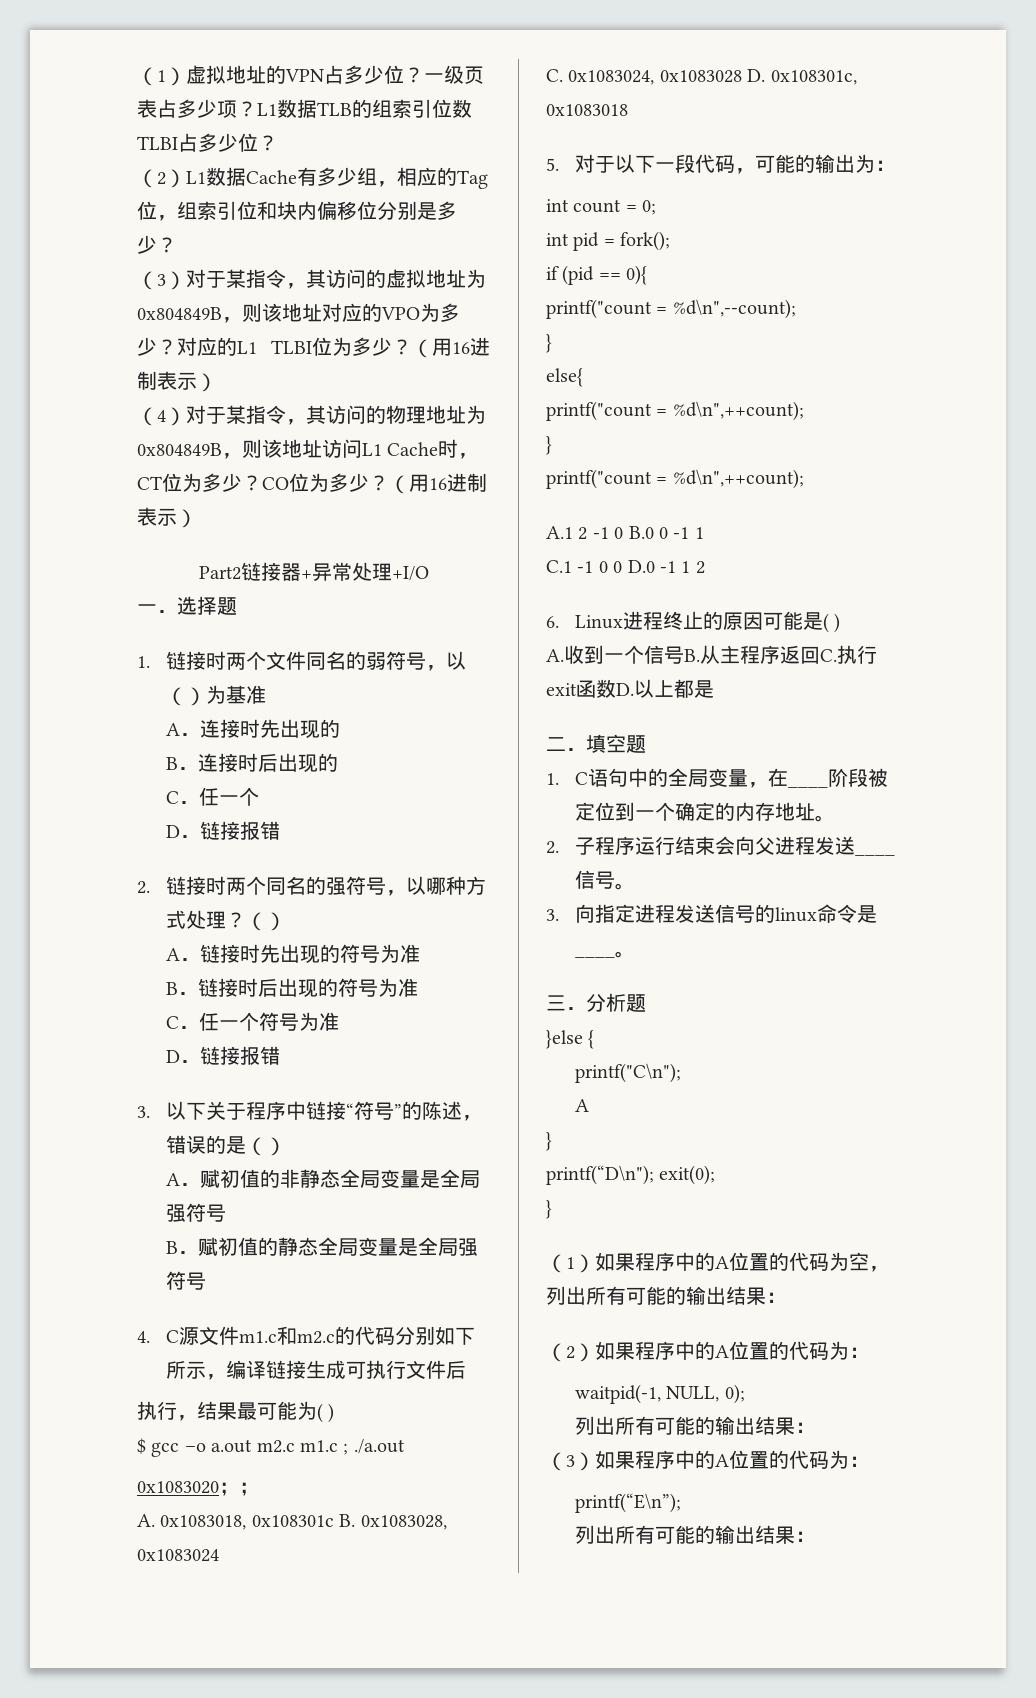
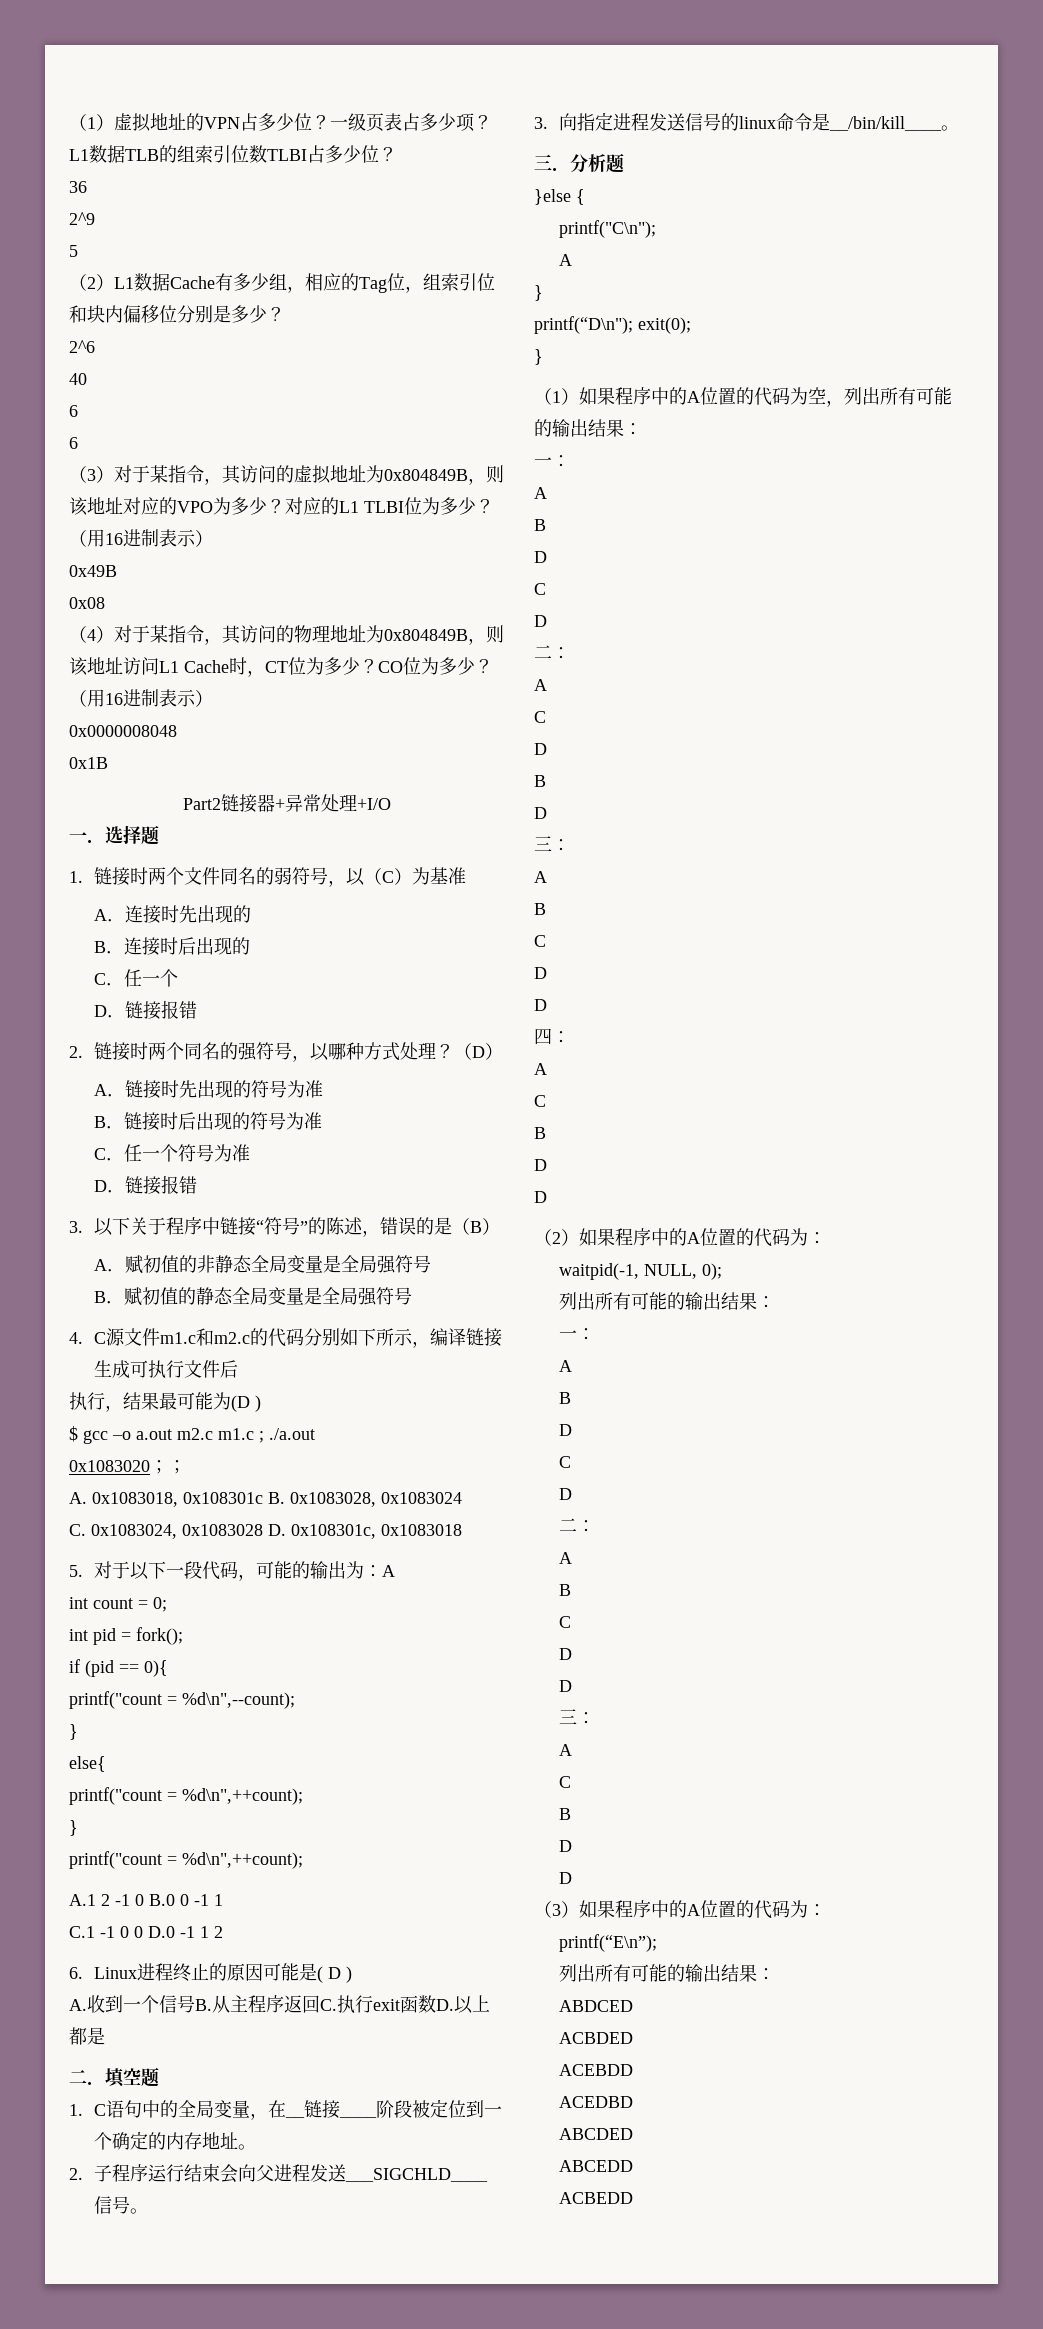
+ 36
+ 2^9
+ 5
+ 2^6
+ 40
+ 6
+ 6
+ 0x49B
+ 0x08
+ 0x0000008048
+ 0x1B
- 1.链接时两个文件同名的弱符号，以（）为基准
+ 1.链接时两个文件同名的弱符号，以（C）为基准
- 2.链接时两个同名的强符号，以哪种方式处理？（）
+ 2.链接时两个同名的强符号，以哪种方式处理？（D）
- 3.以下关于程序中链接“符号”的陈述，错误的是（）
+ 3.以下关于程序中链接“符号”的陈述，错误的是（B）
- 执行，结果最可能为( )
+ 执行，结果最可能为(D )
- 5.对于以下一段代码，可能的输出为：
+ 5.对于以下一段代码，可能的输出为：A
- 6. Linux进程终止的原因可能是( )
+ 6. Linux进程终止的原因可能是( D )
- 1. C语句中的全局变量，在____阶段被定位到一个确定的内存地址。
+ 1. C语句中的全局变量，在__链接____阶段被定位到一个确定的内存地址。
- 2.子程序运行结束会向父进程发送____信号。
+ 2.子程序运行结束会向父进程发送___SIGCHLD____信号。
- 3.向指定进程发送信号的linux命令是____。
+ 3.向指定进程发送信号的linux命令是__/bin/kill____。
  （1）如果程序中的A位置的代码为空，列出所有可能的输出结果：
+ 一：
+ A
+ B
+ D
+ C
+ D
+ 二：
+ A
+ C
+ D
+ B
+ D
+ 三：
+ A
+ B
+ C
+ D
+ D
+ 四：
+ A
+ C
+ B
+ D
+ D
  waitpid(-1, NULL, 0);
  列出所有可能的输出结果：
+ 一：
+ A
+ B
+ D
+ C
+ D
+ 二：
+ A
+ B
+ C
+ D
+ D
+ 三：
+ A
+ C
+ B
+ D
+ D
+ ABDCED
+ ACBDED
+ ACEBDD
+ ACEDBD
+ ABCDED
+ ABCEDD
+ ACBEDD

